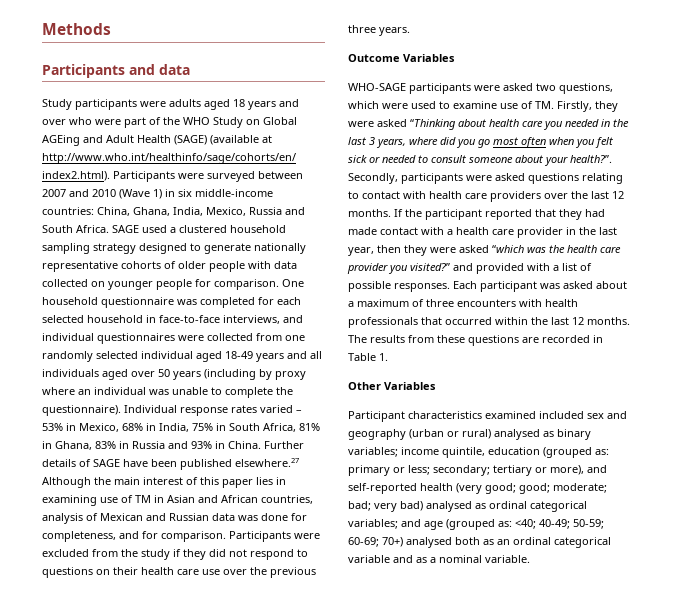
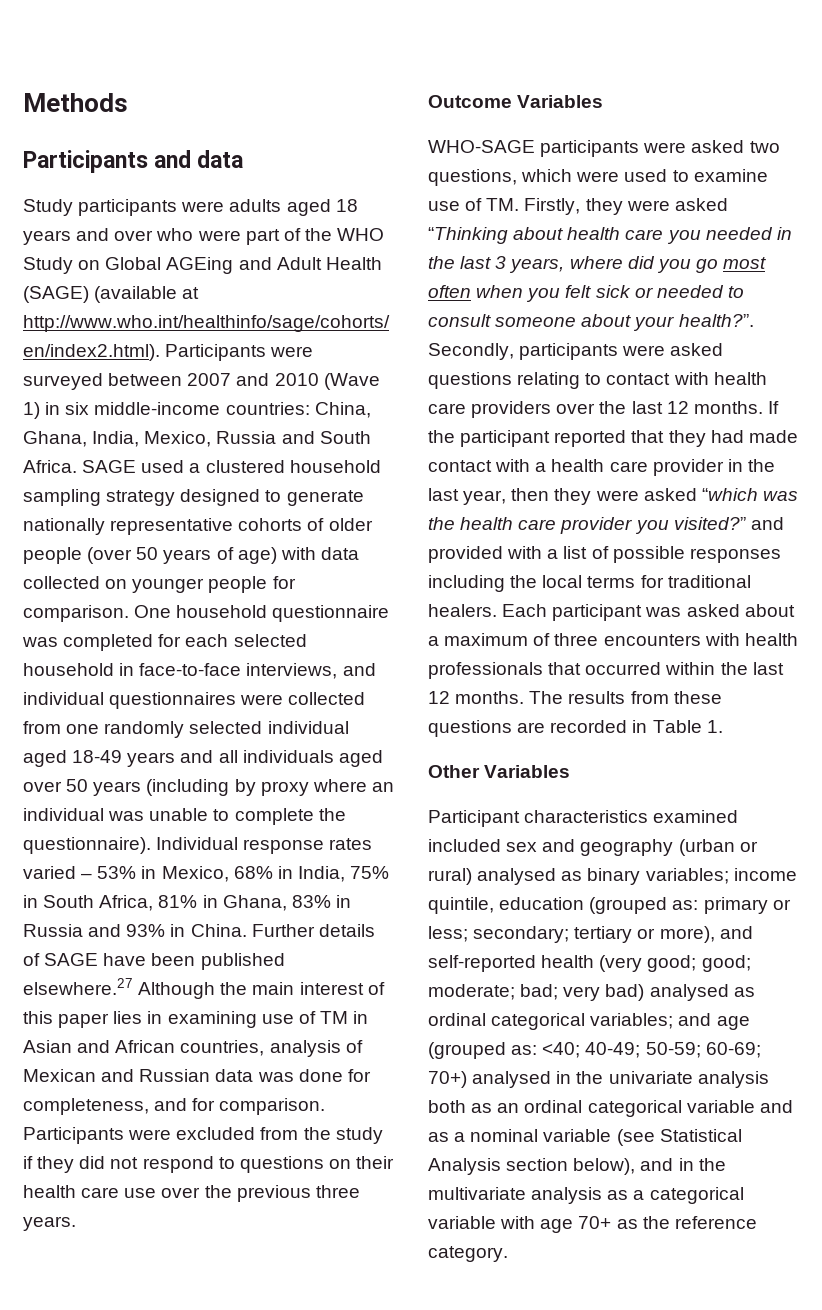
- SAGE used a clustered household sampling strategy designed to generate nationally representative cohorts of older people with data collected on younger people for comparison.
+ SAGE used a clustered household sampling strategy designed to generate nationally representative cohorts of older people (over 50 years of age) with data collected on younger people for comparison.
- If the participant reported that they had made contact with a health care provider in the last year, then they were asked “which was the health care provider you visited?” and provided with a list of possible responses.
+ If the participant reported that they had made contact with a health care provider in the last year, then they were asked “which was the health care provider you visited?” and provided with a list of possible responses including the local terms for traditional healers.
- 70+) analysed both as an ordinal categorical variable and as a nominal variable.
+ 70+) analysed in the univariate analysis both as an ordinal categorical variable and as a nominal variable (see Statistical Analysis section below), and in the multivariate analysis as a categorical variable with age 70+ as the reference category.

